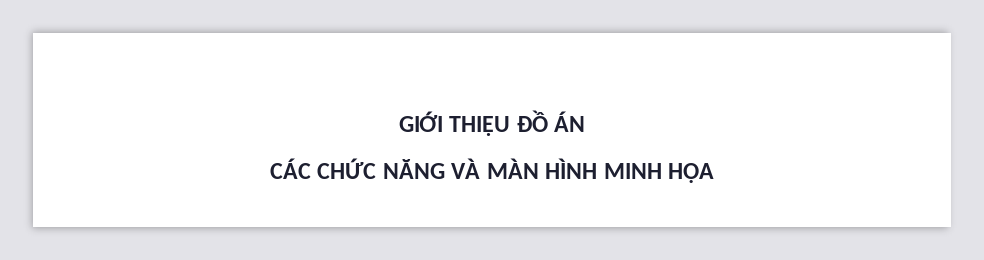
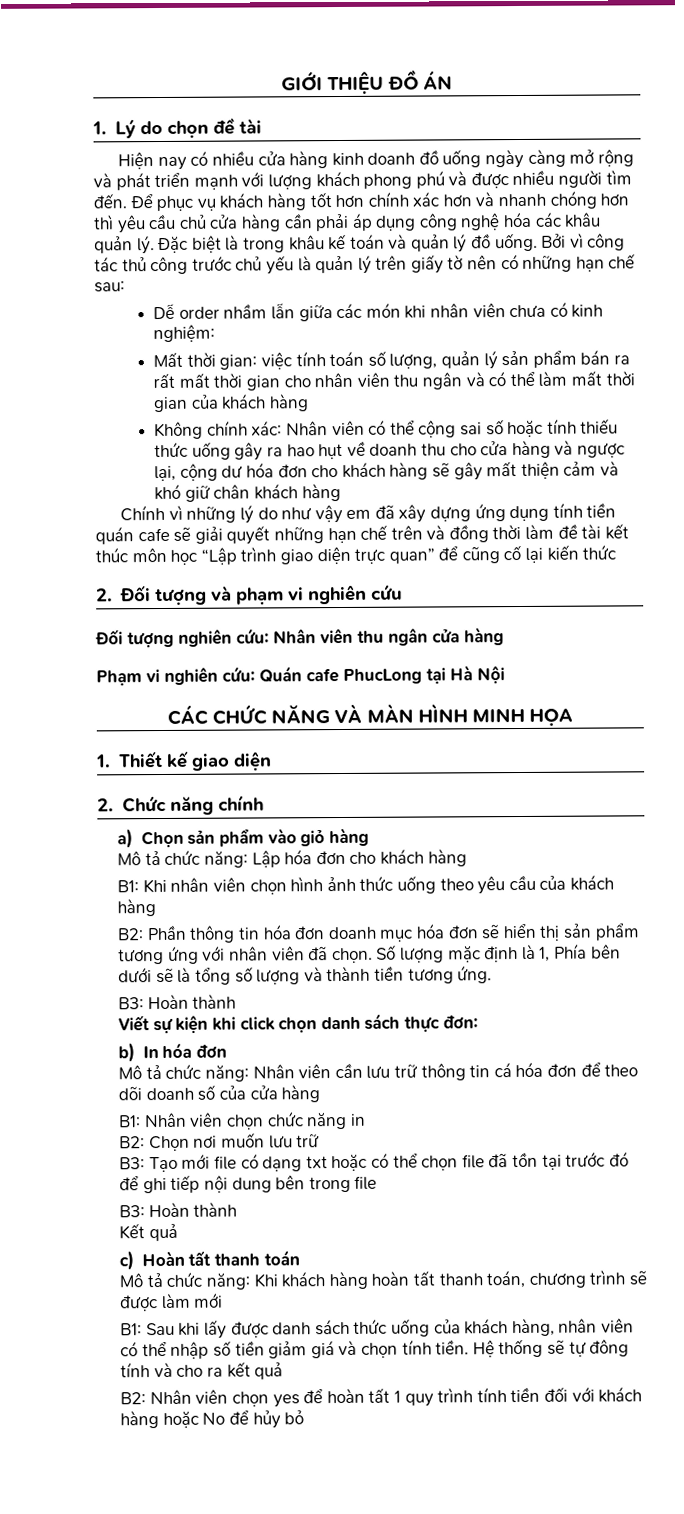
+ 1. Lý do chọn đề tài
+ Hiện nay có nhiều cửa hàng kinh doanh đồ uống ngày càng mở rộng và phát triển mạnh với lượng khách phong phú và được nhiều người tìm đến. Để phục vụ khách hàng tốt hơn chính xác hơn và nhanh chóng hơn thì yêu cầu chủ cửa hàng cần phải áp dụng công nghệ hóa các khâu quản lý. Đặc biệt là trong khâu kế toán và quản lý đồ uống. Bởi vì công tác thủ công trước chủ yếu là quản lý trên giấy tờ nên có những hạn chế sau:
+ Dễ order nhầm lẫn giữa các món khi nhân viên chưa có kinh nghiệm:
+ Mất thời gian: việc tính toán số lượng, quản lý sản phẩm bán ra rất mất thời gian cho nhân viên thu ngân và có thể làm mất thời gian của khách hàng
+ Không chính xác: Nhân viên có thể cộng sai số hoặc tính thiếu thức uống gây ra hao hụt về doanh thu cho cửa hàng và ngược lại, cộng dư hóa đơn cho khách hàng sẽ gây mất thiện cảm và khó giữ chân khách hàng
+ Chính vì những lý do như vậy em đã xây dựng ứng dụng tính tiền quán cafe sẽ giải quyết những hạn chế trên và đồng thời làm đề tài kết thúc môn học “Lập trình giao diện trực quan” để cũng cố lại kiến thức
+ 2. Đối tượng và phạm vi nghiên cứu
+ Đối tượng nghiên cứu: Nhân viên thu ngân cửa hàng
+ Phạm vi nghiên cứu: Quán cafe PhucLong tại Hà Nội
+ 1. Thiết kế giao diện
+ 2. Chức năng chính
+ a) Chọn sản phẩm vào giỏ hàng
+ Mô tả chức năng: Lập hóa đơn cho khách hàng
+ B1: Khi nhân viên chọn hình ảnh thức uống theo yêu cầu của khách hàng
+ B2: Phần thông tin hóa đơn doanh mục hóa đơn sẽ hiển thị sản phẩm tương ứng với nhân viên đã chọn. Số lượng mặc định là 1, Phía bên dưới sẽ là tổng số lượng và thành tiền tương ứng.
+ B3: Hoàn thành
+ Viết sự kiện khi click chọn danh sách thực đơn:
+ b) In hóa đơn
+ Mô tả chức năng: Nhân viên cần lưu trữ thông tin cá hóa đơn để theo dõi doanh số của cửa hàng
+ B1: Nhân viên chọn chức năng in
+ B2: Chọn nơi muốn lưu trữ
+ B3: Tạo mới file có dạng txt hoặc có thể chọn file đã tồn tại trước đó để ghi tiếp nội dung bên trong file
+ B3: Hoàn thành
+ Kết quả
+ c) Hoàn tất thanh toán
+ Mô tả chức năng: Khi khách hàng hoàn tất thanh toán, chương trình sẽ được làm mới
+ B1: Sau khi lấy được danh sách thức uống của khách hàng, nhân viên có thể nhập số tiền giảm giá và chọn tính tiền. Hệ thống sẽ tự đông tính và cho ra kết quả
+ B2: Nhân viên chọn yes để hoàn tất 1 quy trình tính tiền đối với khách hàng hoặc No để hủy bỏ

